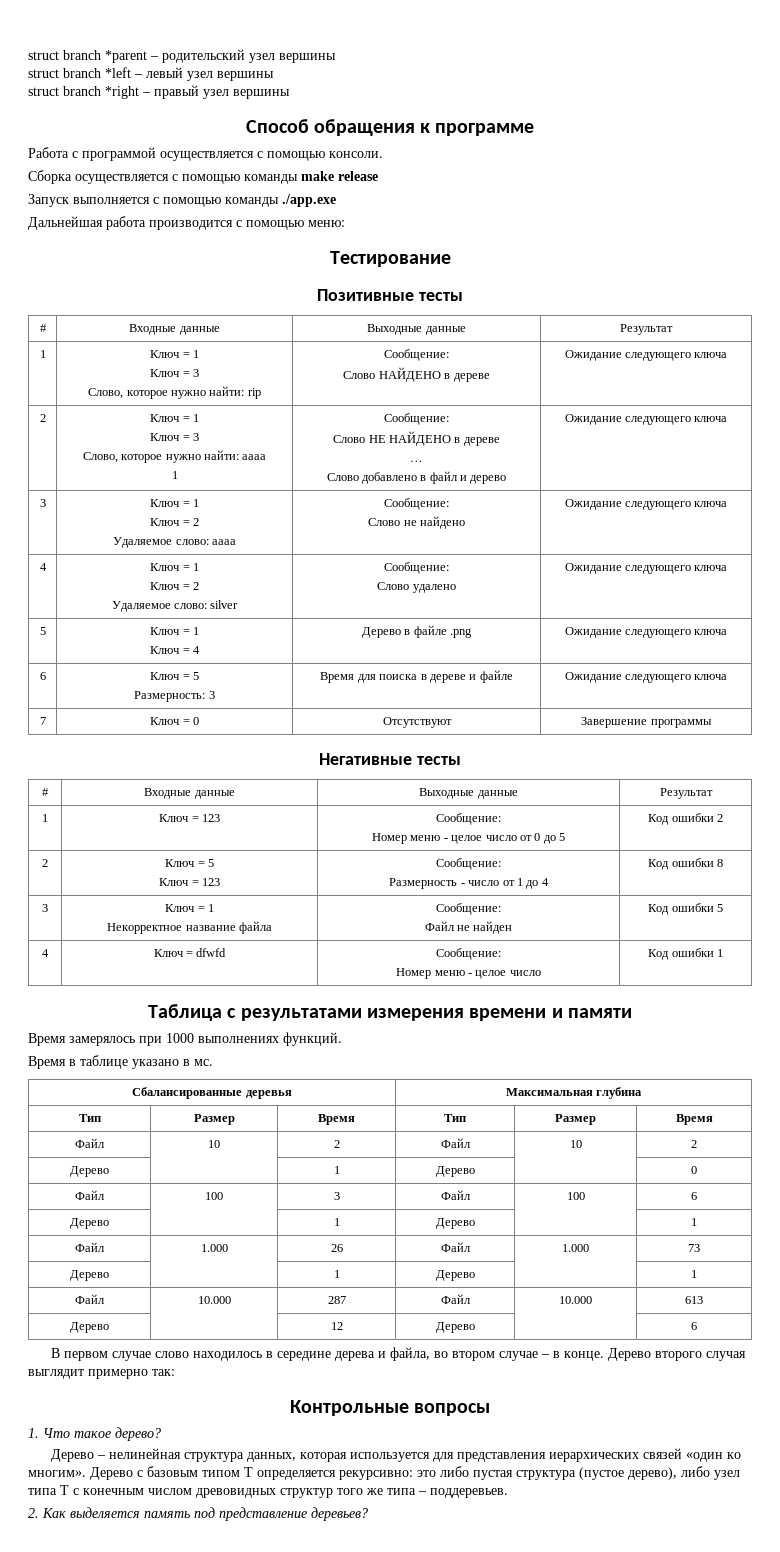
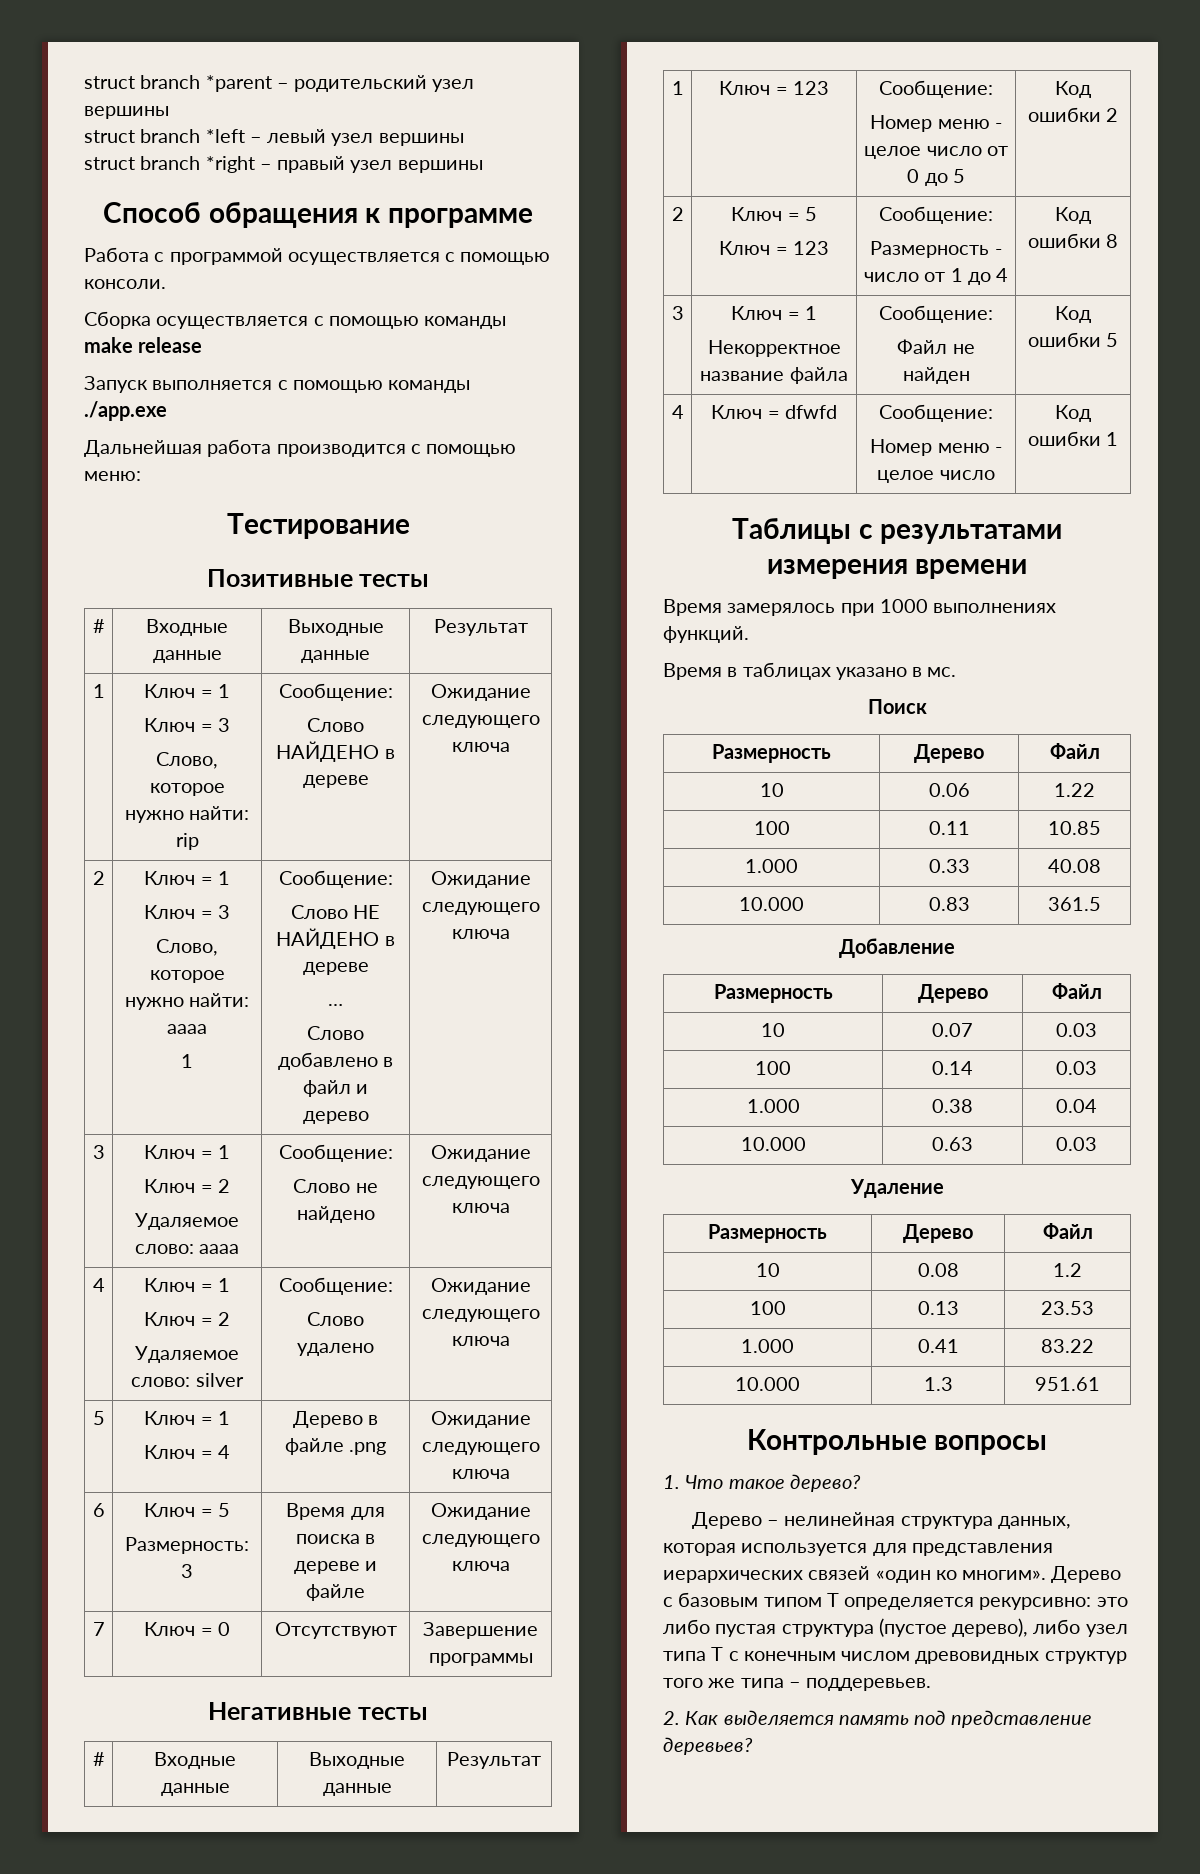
- Таблица с результатами измерения времени и памяти
+ Таблицы с результатами измерения времени
- Время в таблице указано в мс.
+ Время в таблицах указано в мс.
- Сбалансированные деревья | Максимальная глубина
- Тип | Размер | Время | Тип | Размер | Время
- Файл | 10 | 2 | Файл | 10 | 2
- Дерево | | 1 | Дерево | | 0
- Файл | 100 | 3 | Файл | 100 | 6
- Дерево | | 1 | Дерево | | 1
- Файл | 1.000 | 26 | Файл | 1.000 | 73
- Дерево | | 1 | Дерево | | 1
- Файл | 10.000 | 287 | Файл | 10.000 | 613
- Дерево | | 12 | Дерево | | 6
- В первом случае слово находилось в середине дерева и файла, во втором случае – в конце. Дерево второго случая выглядит примерно так:
+ Поиск
+ Размерность | Дерево | Файл
+ 10 | 0.06 | 1.22
+ 100 | 0.11 | 10.85
+ 1.000 | 0.33 | 40.08
+ 10.000 | 0.83 | 361.5
+ Добавление
+ Размерность | Дерево | Файл
+ 10 | 0.07 | 0.03
+ 100 | 0.14 | 0.03
+ 1.000 | 0.38 | 0.04
+ 10.000 | 0.63 | 0.03
+ Удаление
+ Размерность | Дерево | Файл
+ 10 | 0.08 | 1.2
+ 100 | 0.13 | 23.53
+ 1.000 | 0.41 | 83.22
+ 10.000 | 1.3 | 951.61

